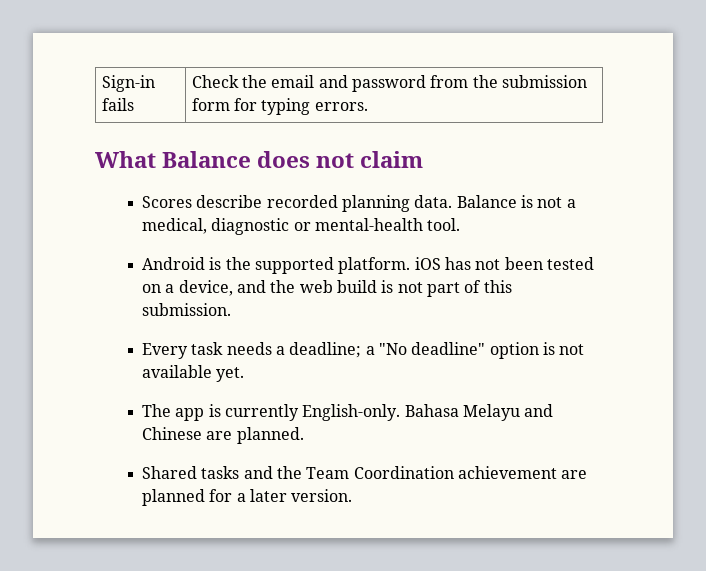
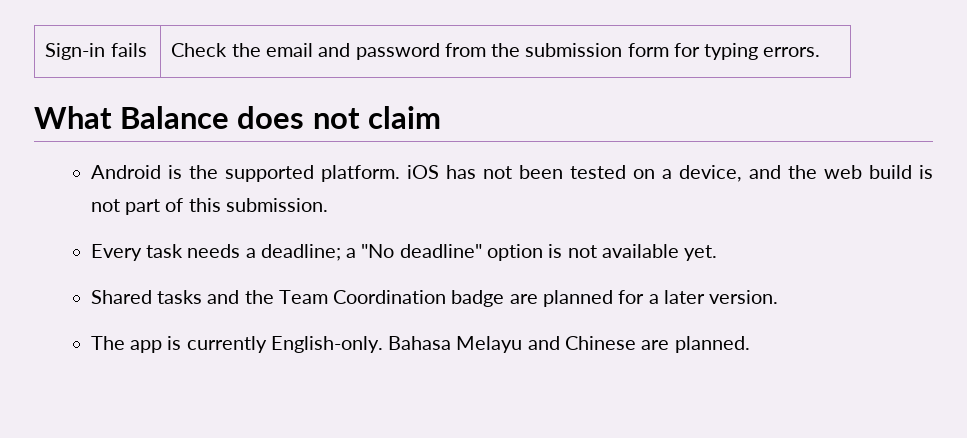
- Scores describe recorded planning data. Balance is not a medical, diagnostic or mental-health tool.
+ Shared tasks and the Team Coordination badge are planned for a later version.
- Shared tasks and the Team Coordination achievement are planned for a later version.

